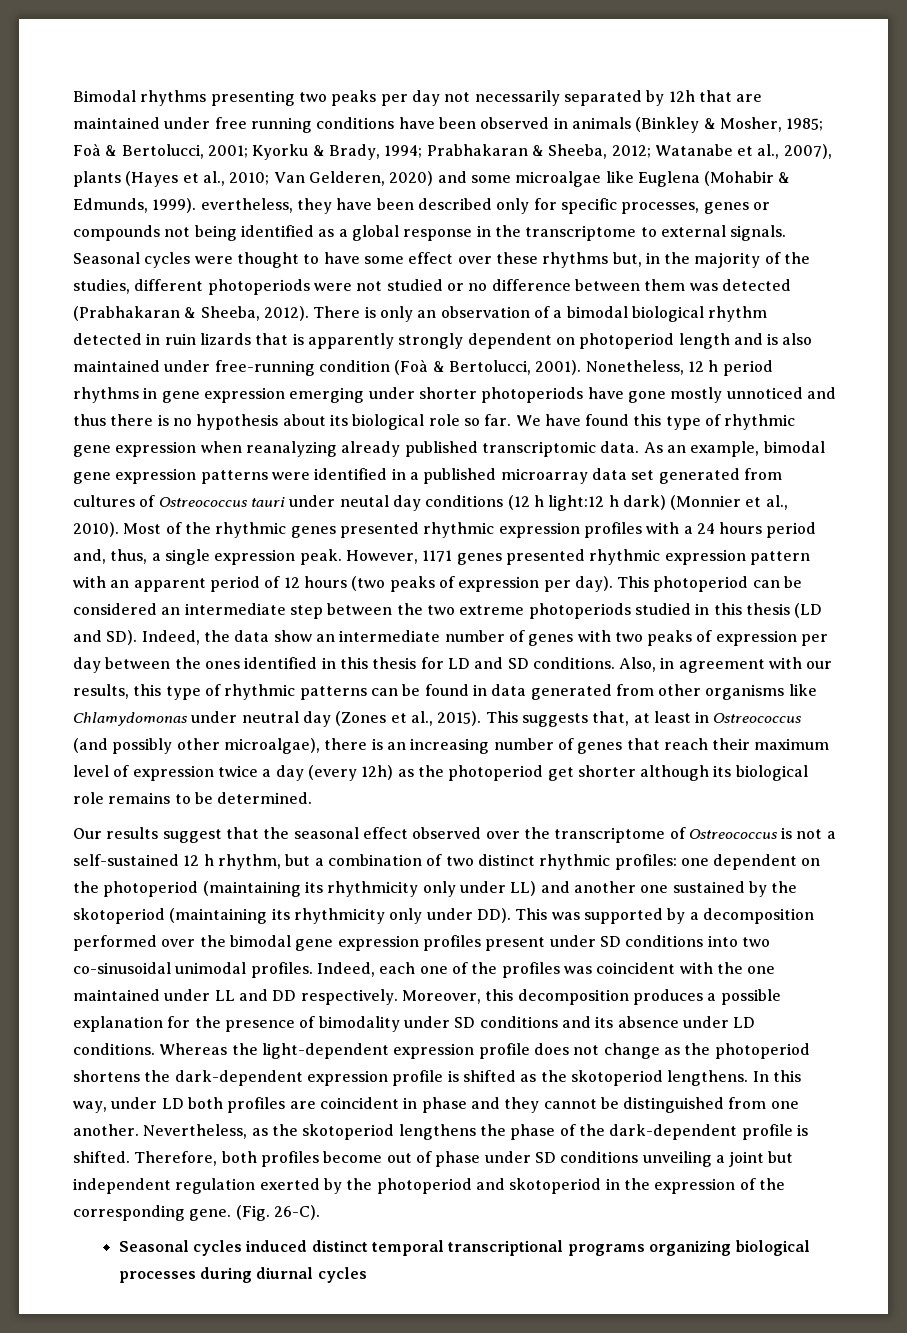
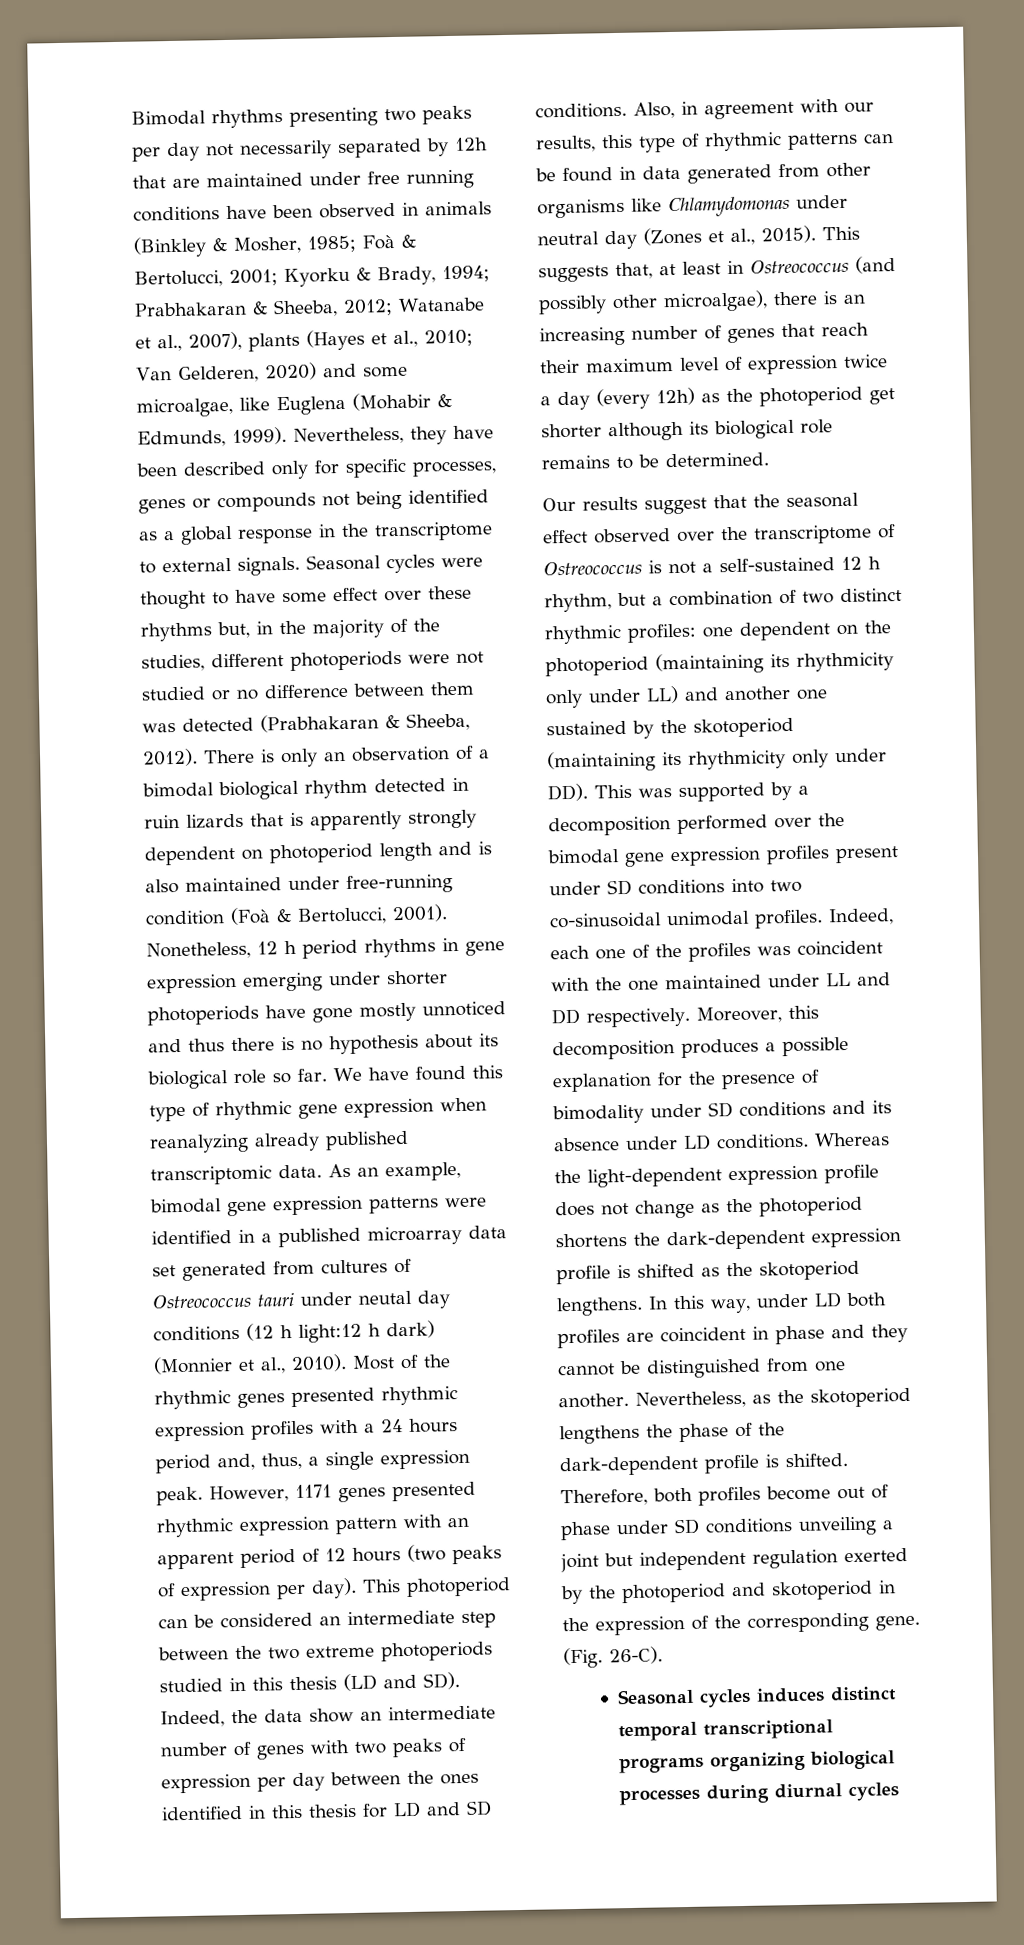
- Van Gelderen, 2020) and some microalgae like Euglena (Mohabir & Edmunds, 1999). evertheless, they have been described only for specific processes, genes or compounds not being identified as a global response in the transcriptome to external signals.
+ Van Gelderen, 2020) and some microalgae, like Euglena (Mohabir & Edmunds, 1999). Nevertheless, they have been described only for specific processes, genes or compounds not being identified as a global response in the transcriptome to external signals.
- Seasonal cycles induced distinct temporal transcriptional programs organizing biological processes during diurnal cycles
+ Seasonal cycles induces distinct temporal transcriptional programs organizing biological processes during diurnal cycles

